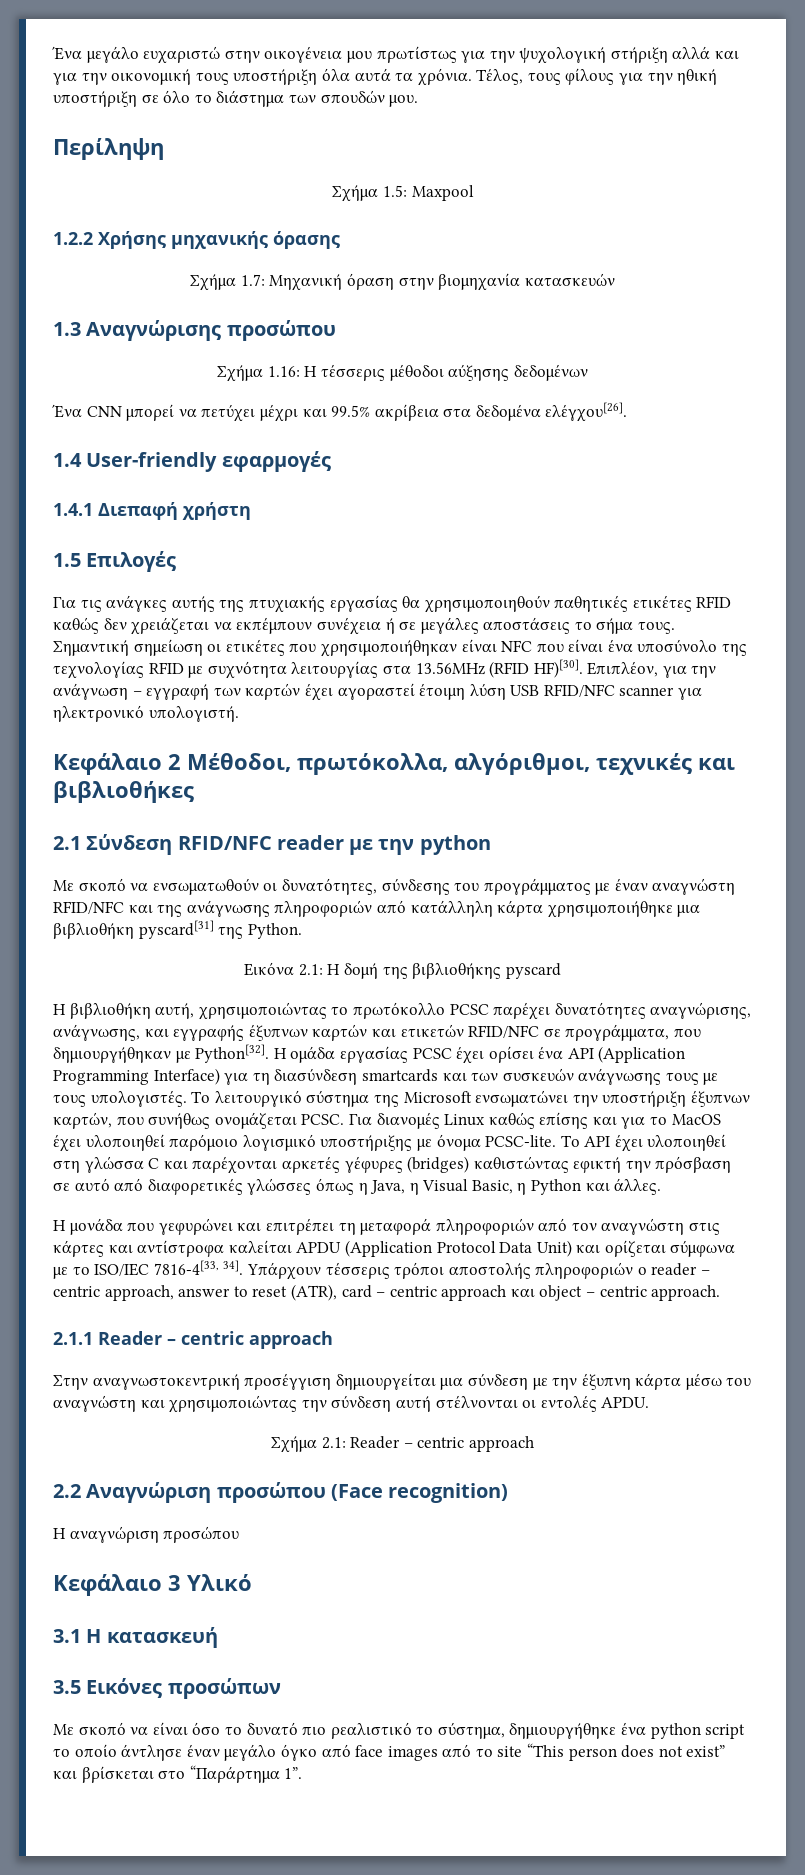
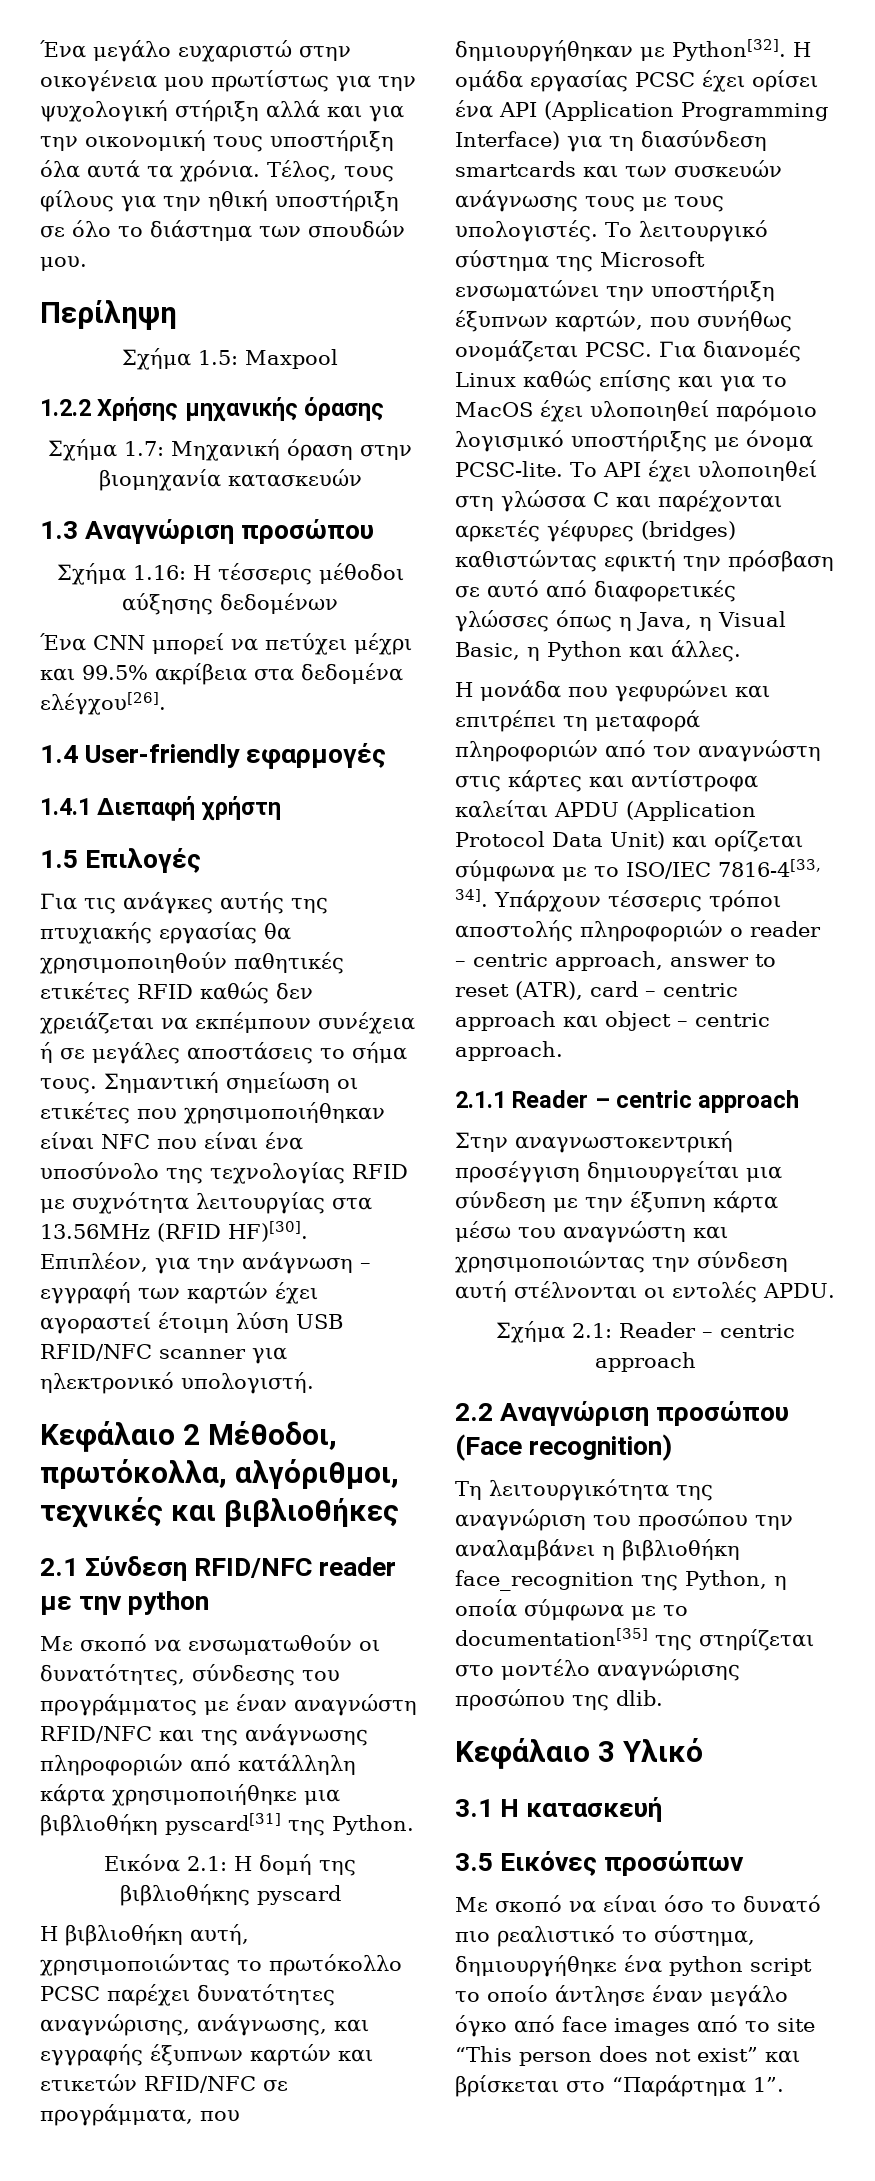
- 1.3 Αναγνώρισης προσώπου
+ 1.3 Αναγνώριση προσώπου
- Η αναγνώριση προσώπου
+ Τη λειτουργικότητα της αναγνώριση του προσώπου την αναλαμβάνει η βιβλιοθήκη face_recognition της Python, η οποία σύμφωνα με το documentation[35] της στηρίζεται στο μοντέλο αναγνώρισης προσώπου της dlib.

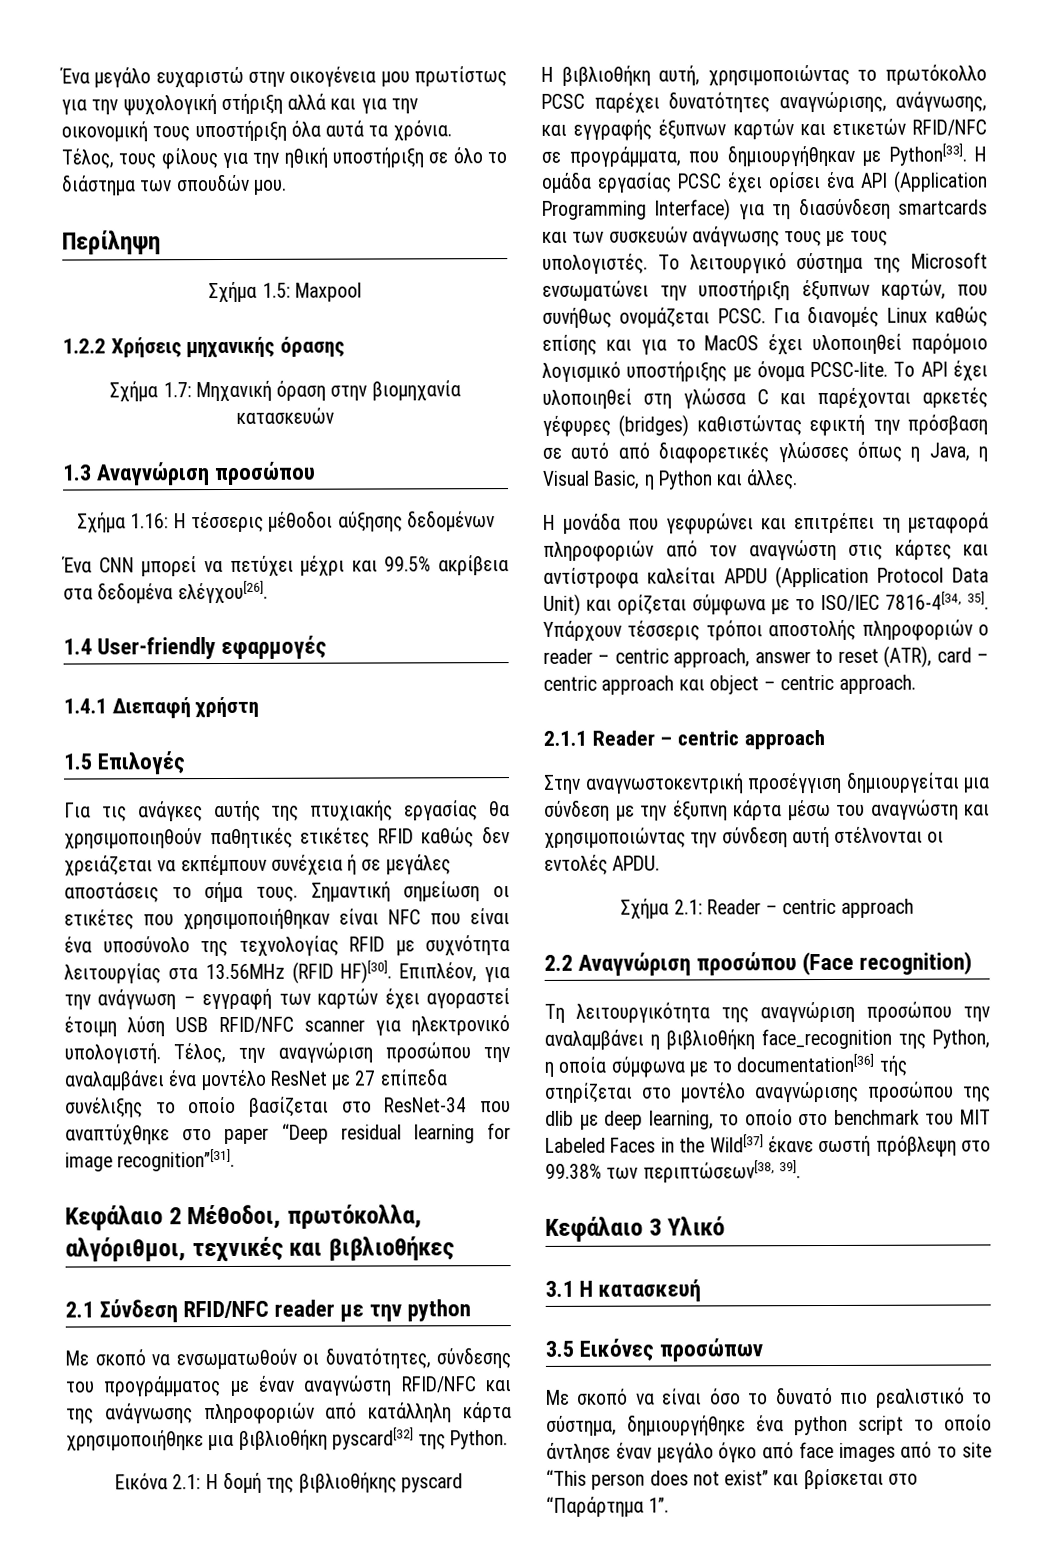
- 1.2.2 Χρήσης μηχανικής όρασης
+ 1.2.2 Χρήσεις μηχανικής όρασης
+ Τέλος, την αναγνώριση προσώπου την αναλαμβάνει ένα μοντέλο ResNet με 27 επίπεδα συνέλιξης το οποίο βασίζεται στο ResNet-34 που αναπτύχθηκε στο paper “Deep residual learning for image recognition”[31].
- Με σκοπό να ενσωματωθούν οι δυνατότητες, σύνδεσης του προγράμματος με έναν αναγνώστη RFID/NFC και της ανάγνωσης πληροφοριών από κατάλληλη κάρτα χρησιμοποιήθηκε μια βιβλιοθήκη pyscard[31] της Python.
+ Με σκοπό να ενσωματωθούν οι δυνατότητες, σύνδεσης του προγράμματος με έναν αναγνώστη RFID/NFC και της ανάγνωσης πληροφοριών από κατάλληλη κάρτα χρησιμοποιήθηκε μια βιβλιοθήκη pyscard[32] της Python.
- H βιβλιοθήκη αυτή, χρησιμοποιώντας το πρωτόκολλο PCSC παρέχει δυνατότητες αναγνώρισης, ανάγνωσης, και εγγραφής έξυπνων καρτών και ετικετών RFID/NFC σε προγράμματα, που δημιουργήθηκαν με Python[32].
+ H βιβλιοθήκη αυτή, χρησιμοποιώντας το πρωτόκολλο PCSC παρέχει δυνατότητες αναγνώρισης, ανάγνωσης, και εγγραφής έξυπνων καρτών και ετικετών RFID/NFC σε προγράμματα, που δημιουργήθηκαν με Python[33].
- Η μονάδα που γεφυρώνει και επιτρέπει τη μεταφορά πληροφοριών από τον αναγνώστη στις κάρτες και αντίστροφα καλείται APDU (Application Protocol Data Unit) και ορίζεται σύμφωνα με το ISO/IEC 7816-4[33, 34].
+ Η μονάδα που γεφυρώνει και επιτρέπει τη μεταφορά πληροφοριών από τον αναγνώστη στις κάρτες και αντίστροφα καλείται APDU (Application Protocol Data Unit) και ορίζεται σύμφωνα με το ISO/IEC 7816-4[34, 35].
- Τη λειτουργικότητα της αναγνώριση του προσώπου την αναλαμβάνει η βιβλιοθήκη face_recognition της Python, η οποία σύμφωνα με το documentation[35] της στηρίζεται στο μοντέλο αναγνώρισης προσώπου της dlib.
+ Τη λειτουργικότητα της αναγνώριση προσώπου την αναλαμβάνει η βιβλιοθήκη face_recognition της Python, η οποία σύμφωνα με το documentation[36] τής στηρίζεται στο μοντέλο αναγνώρισης προσώπου της dlib με deep learning, το οποίο στο benchmark του MIT Labeled Faces in the Wild[37] έκανε σωστή πρόβλεψη στο 99.38% των περιπτώσεων[38, 39].

